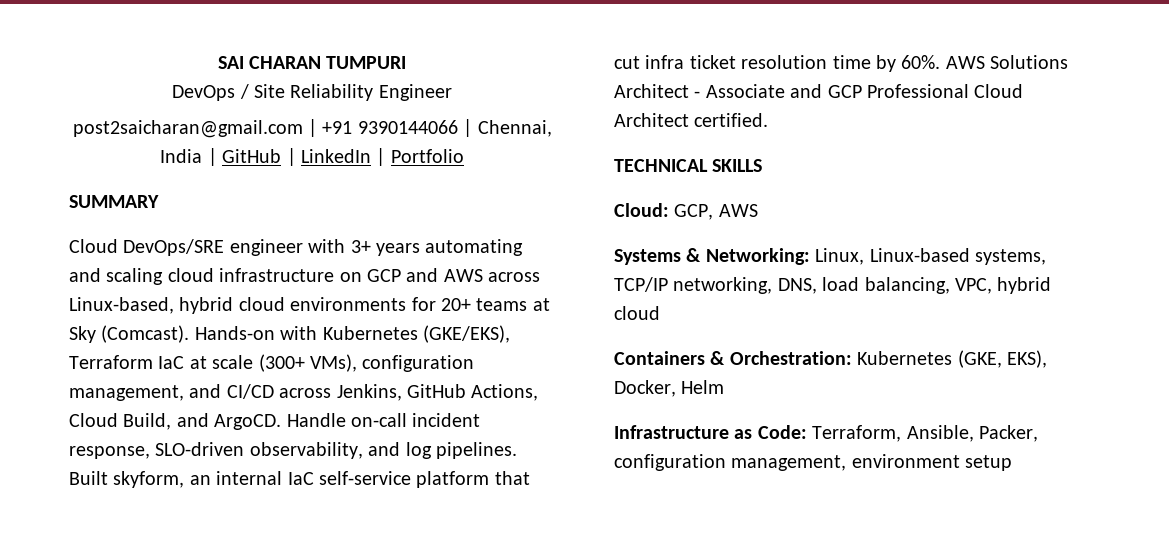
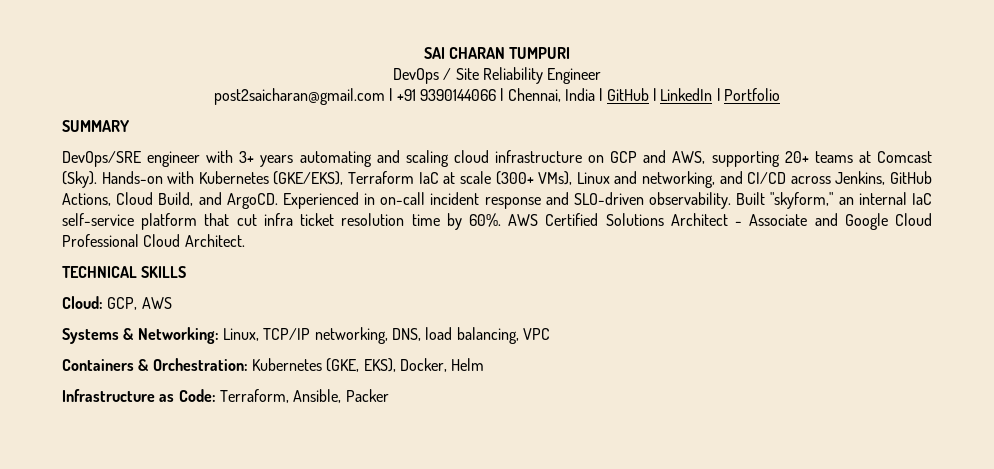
- Cloud DevOps/SRE engineer with 3+ years automating and scaling cloud infrastructure on GCP and AWS across Linux-based, hybrid cloud environments for 20+ teams at Sky (Comcast).
+ DevOps/SRE engineer with 3+ years automating and scaling cloud infrastructure on GCP and AWS, supporting 20+ teams at Comcast (Sky).
- Hands-on with Kubernetes (GKE/EKS), Terraform IaC at scale (300+ VMs), configuration management, and CI/CD across Jenkins, GitHub Actions, Cloud Build, and ArgoCD.
+ Hands-on with Kubernetes (GKE/EKS), Terraform IaC at scale (300+ VMs), Linux and networking, and CI/CD across Jenkins, GitHub Actions, Cloud Build, and ArgoCD.
- Handle on-call incident response, SLO-driven observability, and log pipelines. Built skyform, an internal IaC self-service platform that cut infra ticket resolution time by 60%.
+ Experienced in on-call incident response and SLO-driven observability. Built "skyform," an internal IaC self-service platform that cut infra ticket resolution time by 60%.
- AWS Solutions Architect - Associate and GCP Professional Cloud Architect certified.
+ AWS Certified Solutions Architect - Associate and Google Cloud Professional Cloud Architect.
- Systems & Networking: Linux, Linux-based systems, TCP/IP networking, DNS, load balancing, VPC, hybrid cloud
+ Systems & Networking: Linux, TCP/IP networking, DNS, load balancing, VPC
- Infrastructure as Code: Terraform, Ansible, Packer, configuration management, environment setup
+ Infrastructure as Code: Terraform, Ansible, Packer

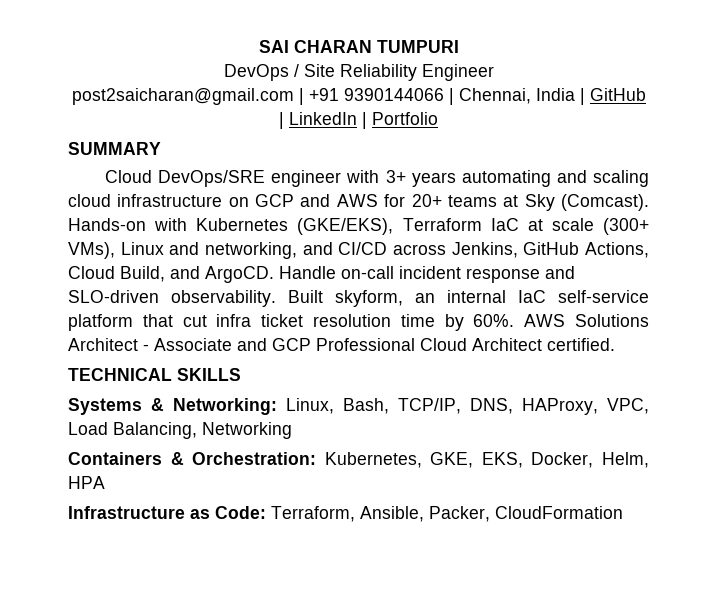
- DevOps/SRE engineer with 3+ years automating and scaling cloud infrastructure on GCP and AWS, supporting 20+ teams at Comcast (Sky).
+ Cloud DevOps/SRE engineer with 3+ years automating and scaling cloud infrastructure on GCP and AWS for 20+ teams at Sky (Comcast).
- Experienced in on-call incident response and SLO-driven observability.
+ Handle on-call incident response and SLO-driven observability.
- Built "skyform," an internal IaC self-service platform that cut infra ticket resolution time by 60%.
+ Built skyform, an internal IaC self-service platform that cut infra ticket resolution time by 60%.
- AWS Certified Solutions Architect - Associate and Google Cloud Professional Cloud Architect.
+ AWS Solutions Architect - Associate and GCP Professional Cloud Architect certified.
- Cloud: GCP, AWS
- Systems & Networking: Linux, TCP/IP networking, DNS, load balancing, VPC
- Containers & Orchestration: Kubernetes (GKE, EKS), Docker, Helm
+ Systems & Networking: Linux, Bash, TCP/IP, DNS, HAProxy, VPC, Load Balancing, Networking
+ Containers & Orchestration: Kubernetes, GKE, EKS, Docker, Helm, HPA
- Infrastructure as Code: Terraform, Ansible, Packer
+ Infrastructure as Code: Terraform, Ansible, Packer, CloudFormation

